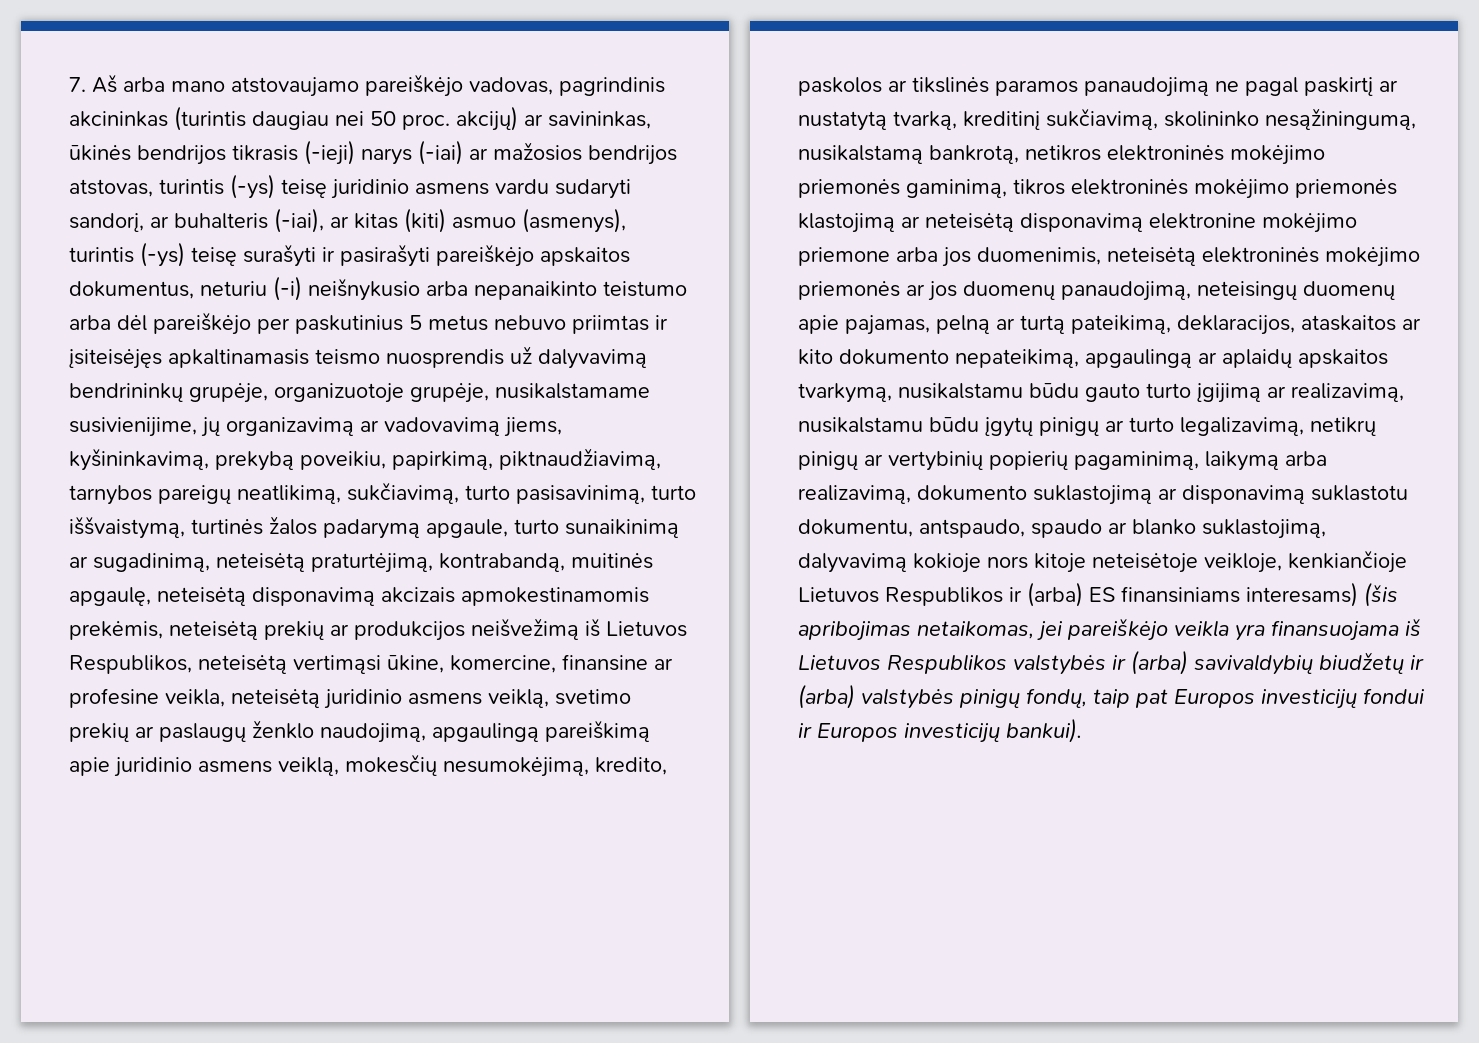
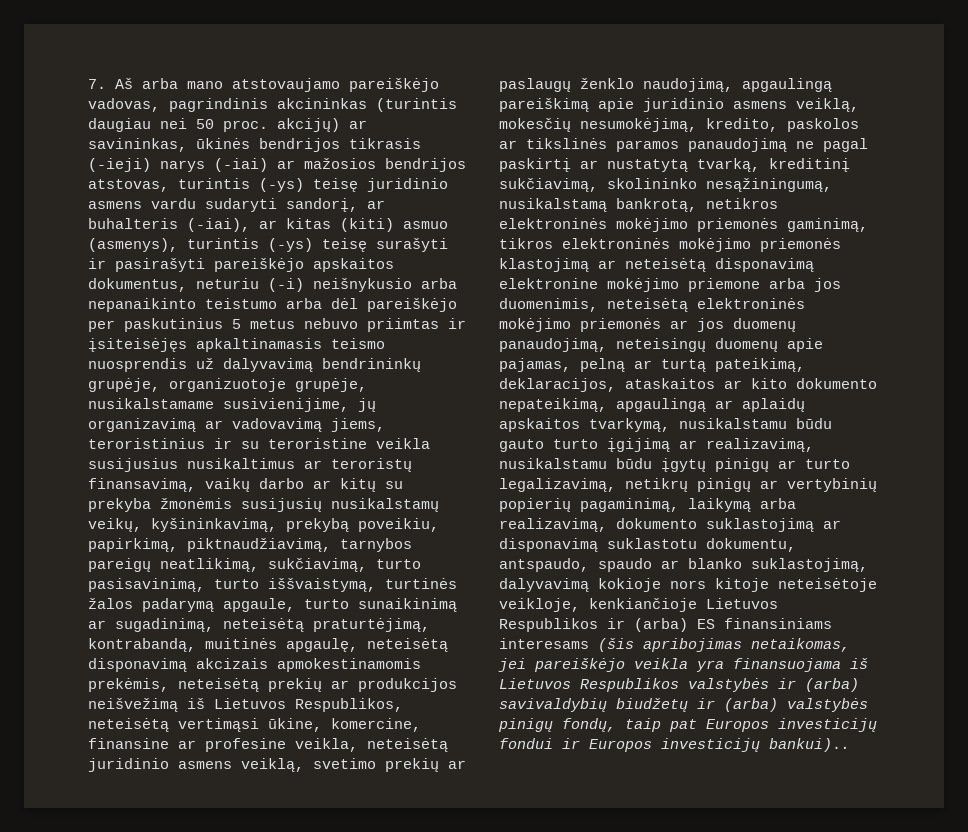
- 7. Aš arba mano atstovaujamo pareiškėjo vadovas, pagrindinis akcininkas (turintis daugiau nei 50 proc. akcijų) ar savininkas, ūkinės bendrijos tikrasis (-ieji) narys (-iai) ar mažosios bendrijos atstovas, turintis (-ys) teisę juridinio asmens vardu sudaryti sandorį, ar buhalteris (-iai), ar kitas (kiti) asmuo (asmenys), turintis (-ys) teisę surašyti ir pasirašyti pareiškėjo apskaitos dokumentus, neturiu (-i) neišnykusio arba nepanaikinto teistumo arba dėl pareiškėjo per paskutinius 5 metus nebuvo priimtas ir įsiteisėjęs apkaltinamasis teismo nuosprendis už dalyvavimą bendrininkų grupėje, organizuotoje grupėje, nusikalstamame susivienijime, jų organizavimą ar vadovavimą jiems, kyšininkavimą, prekybą poveikiu, papirkimą, piktnaudžiavimą, tarnybos pareigų neatlikimą, sukčiavimą, turto pasisavinimą, turto iššvaistymą, turtinės žalos padarymą apgaule, turto sunaikinimą ar sugadinimą, neteisėtą praturtėjimą, kontrabandą, muitinės apgaulę, neteisėtą disponavimą akcizais apmokestinamomis prekėmis, neteisėtą prekių ar produkcijos neišvežimą iš Lietuvos Respublikos, neteisėtą vertimąsi ūkine, komercine, finansine ar profesine veikla, neteisėtą juridinio asmens veiklą, svetimo prekių ar paslaugų ženklo naudojimą, apgaulingą pareiškimą apie juridinio asmens veiklą, mokesčių nesumokėjimą, kredito, paskolos ar tikslinės paramos panaudojimą ne pagal paskirtį ar nustatytą tvarką, kreditinį sukčiavimą, skolininko nesąžiningumą, nusikalstamą bankrotą, netikros elektroninės mokėjimo priemonės gaminimą, tikros elektroninės mokėjimo priemonės klastojimą ar neteisėtą disponavimą elektronine mokėjimo priemone arba jos duomenimis, neteisėtą elektroninės mokėjimo priemonės ar jos duomenų panaudojimą, neteisingų duomenų apie pajamas, pelną ar turtą pateikimą, deklaracijos, ataskaitos ar kito dokumento nepateikimą, apgaulingą ar aplaidų apskaitos tvarkymą, nusikalstamu būdu gauto turto įgijimą ar realizavimą, nusikalstamu būdu įgytų pinigų ar turto legalizavimą, netikrų pinigų ar vertybinių popierių pagaminimą, laikymą arba realizavimą, dokumento suklastojimą ar disponavimą suklastotu dokumentu, antspaudo, spaudo ar blanko suklastojimą, dalyvavimą kokioje nors kitoje neteisėtoje veikloje, kenkiančioje Lietuvos Respublikos ir (arba) ES finansiniams interesams) (šis apribojimas netaikomas, jei pareiškėjo veikla yra finansuojama iš Lietuvos Respublikos valstybės ir (arba) savivaldybių biudžetų ir (arba) valstybės pinigų fondų, taip pat Europos investicijų fondui ir Europos investicijų bankui).
+ 7. Aš arba mano atstovaujamo pareiškėjo vadovas, pagrindinis akcininkas (turintis daugiau nei 50 proc. akcijų) ar savininkas, ūkinės bendrijos tikrasis (-ieji) narys (-iai) ar mažosios bendrijos atstovas, turintis (-ys) teisę juridinio asmens vardu sudaryti sandorį, ar buhalteris (-iai), ar kitas (kiti) asmuo (asmenys), turintis (-ys) teisę surašyti ir pasirašyti pareiškėjo apskaitos dokumentus, neturiu (-i) neišnykusio arba nepanaikinto teistumo arba dėl pareiškėjo per paskutinius 5 metus nebuvo priimtas ir įsiteisėjęs apkaltinamasis teismo nuosprendis už dalyvavimą bendrininkų grupėje, organizuotoje grupėje, nusikalstamame susivienijime, jų organizavimą ar vadovavimą jiems, teroristinius ir su teroristine veikla susijusius nusikaltimus ar teroristų finansavimą, vaikų darbo ar kitų su prekyba žmonėmis susijusių nusikalstamų veikų, kyšininkavimą, prekybą poveikiu, papirkimą, piktnaudžiavimą, tarnybos pareigų neatlikimą, sukčiavimą, turto pasisavinimą, turto iššvaistymą, turtinės žalos padarymą apgaule, turto sunaikinimą ar sugadinimą, neteisėtą praturtėjimą, kontrabandą, muitinės apgaulę, neteisėtą disponavimą akcizais apmokestinamomis prekėmis, neteisėtą prekių ar produkcijos neišvežimą iš Lietuvos Respublikos, neteisėtą vertimąsi ūkine, komercine, finansine ar profesine veikla, neteisėtą juridinio asmens veiklą, svetimo prekių ar paslaugų ženklo naudojimą, apgaulingą pareiškimą apie juridinio asmens veiklą, mokesčių nesumokėjimą, kredito, paskolos ar tikslinės paramos panaudojimą ne pagal paskirtį ar nustatytą tvarką, kreditinį sukčiavimą, skolininko nesąžiningumą, nusikalstamą bankrotą, netikros elektroninės mokėjimo priemonės gaminimą, tikros elektroninės mokėjimo priemonės klastojimą ar neteisėtą disponavimą elektronine mokėjimo priemone arba jos duomenimis, neteisėtą elektroninės mokėjimo priemonės ar jos duomenų panaudojimą, neteisingų duomenų apie pajamas, pelną ar turtą pateikimą, deklaracijos, ataskaitos ar kito dokumento nepateikimą, apgaulingą ar aplaidų apskaitos tvarkymą, nusikalstamu būdu gauto turto įgijimą ar realizavimą, nusikalstamu būdu įgytų pinigų ar turto legalizavimą, netikrų pinigų ar vertybinių popierių pagaminimą, laikymą arba realizavimą, dokumento suklastojimą ar disponavimą suklastotu dokumentu, antspaudo, spaudo ar blanko suklastojimą, dalyvavimą kokioje nors kitoje neteisėtoje veikloje, kenkiančioje Lietuvos Respublikos ir (arba) ES finansiniams interesams (šis apribojimas netaikomas, jei pareiškėjo veikla yra finansuojama iš Lietuvos Respublikos valstybės ir (arba) savivaldybių biudžetų ir (arba) valstybės pinigų fondų, taip pat Europos investicijų fondui ir Europos investicijų bankui)..

